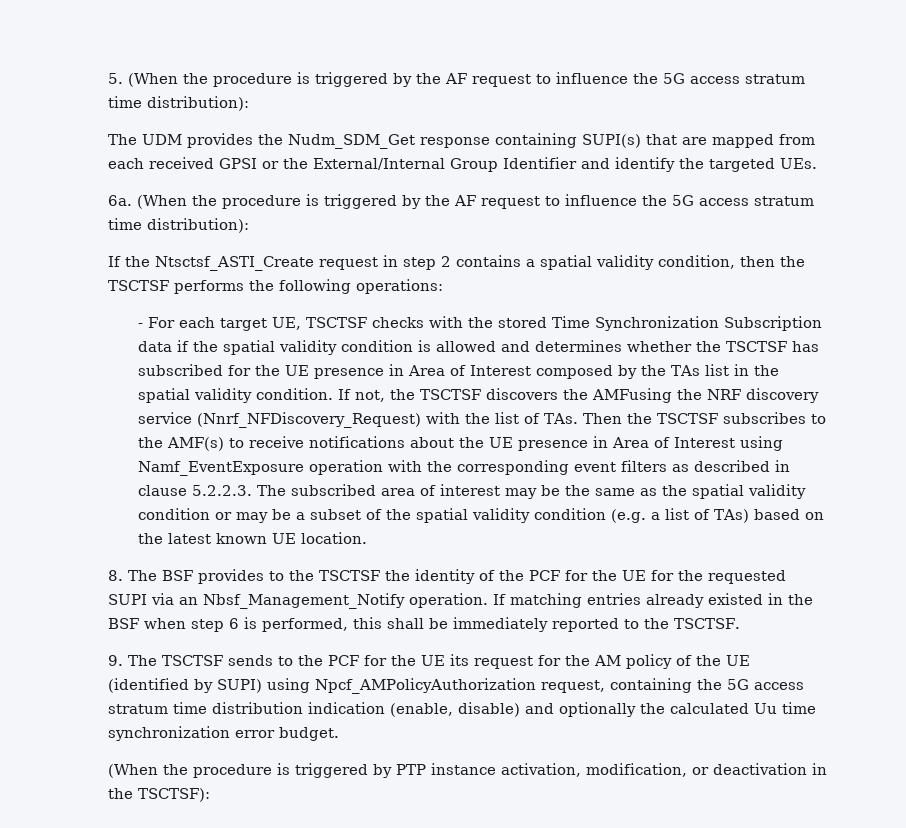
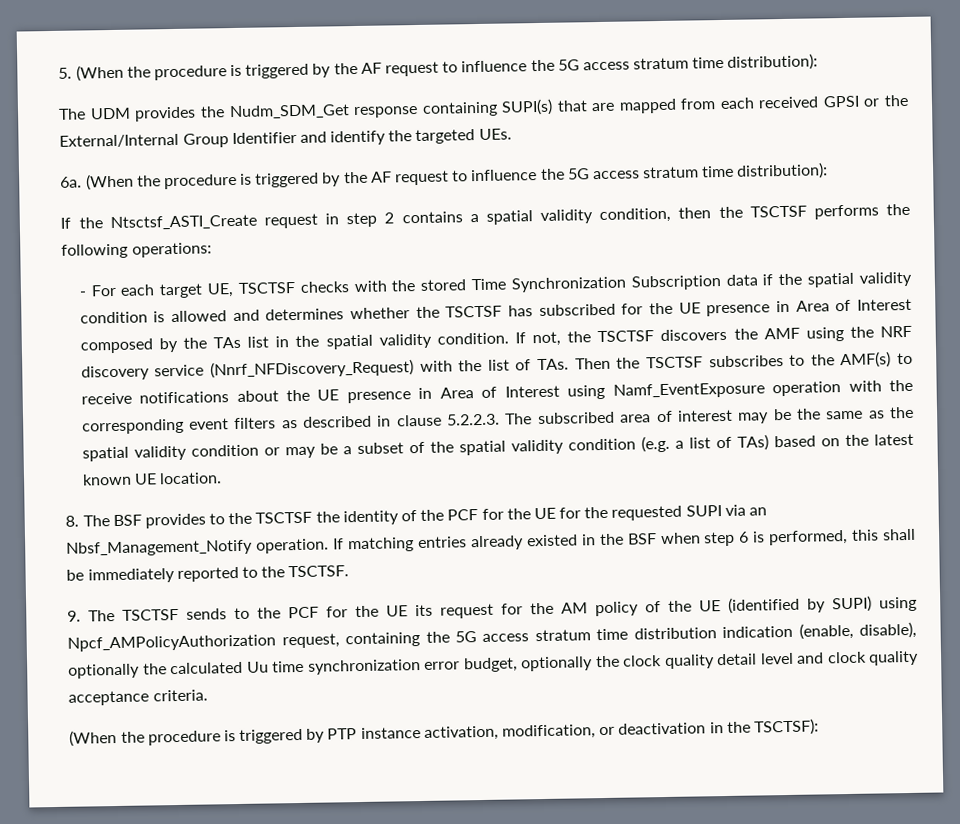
- If not, the TSCTSF discovers the AMFusing the NRF discovery service (Nnrf_NFDiscovery_Request) with the list of TAs. Then the TSCTSF subscribes to the AMF(s) to receive notifications about the UE presence in Area of Interest using Namf_EventExposure operation with the corresponding event filters as described in clause 5.2.2.3. The subscribed area of interest may be the same as the spatial validity condition or may be a subset of the spatial validity condition (e.g. a list of TAs) based on the latest known UE location.
+ If not, the TSCTSF discovers the AMF using the NRF discovery service (Nnrf_NFDiscovery_Request) with the list of TAs. Then the TSCTSF subscribes to the AMF(s) to receive notifications about the UE presence in Area of Interest using Namf_EventExposure operation with the corresponding event filters as described in clause 5.2.2.3. The subscribed area of interest may be the same as the spatial validity condition or may be a subset of the spatial validity condition (e.g. a list of TAs) based on the latest known UE location.
- 9. The TSCTSF sends to the PCF for the UE its request for the AM policy of the UE (identified by SUPI) using Npcf_AMPolicyAuthorization request, containing the 5G access stratum time distribution indication (enable, disable) and optionally the calculated Uu time synchronization error budget.
+ 9. The TSCTSF sends to the PCF for the UE its request for the AM policy of the UE (identified by SUPI) using Npcf_AMPolicyAuthorization request, containing the 5G access stratum time distribution indication (enable, disable), optionally the calculated Uu time synchronization error budget, optionally the clock quality detail level and clock quality acceptance criteria.

